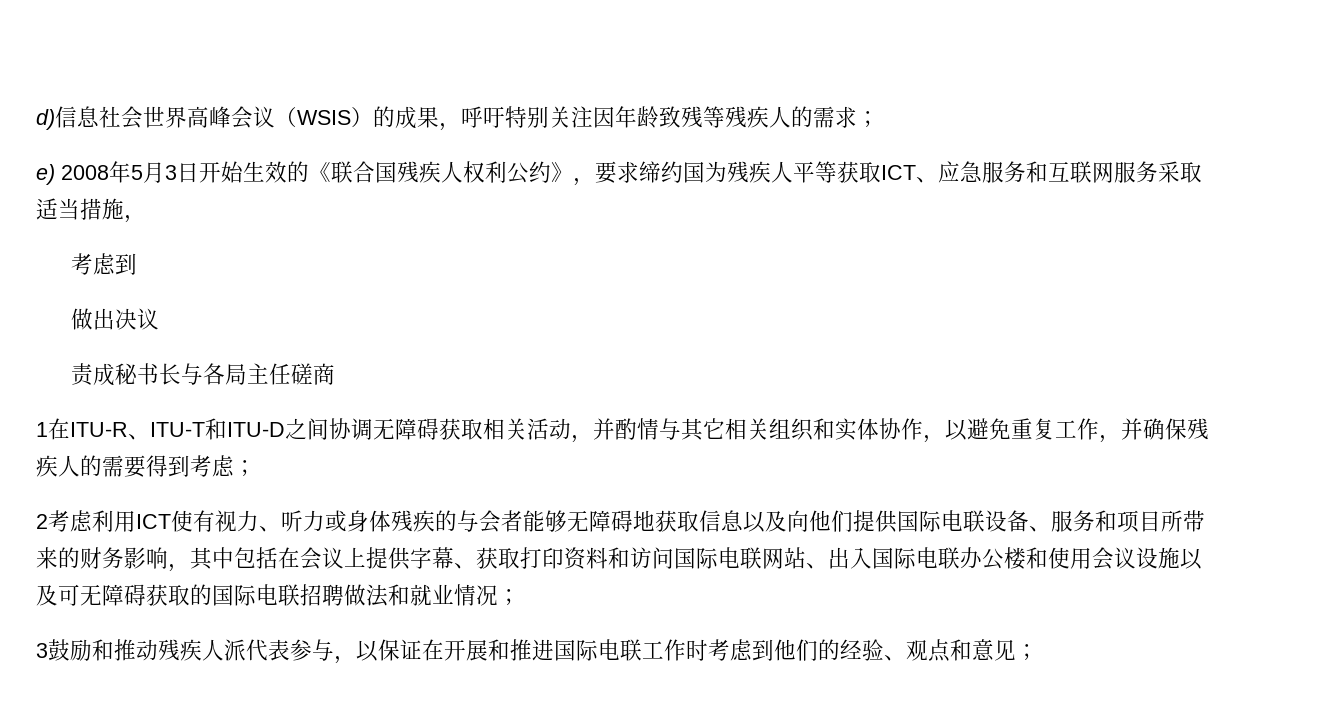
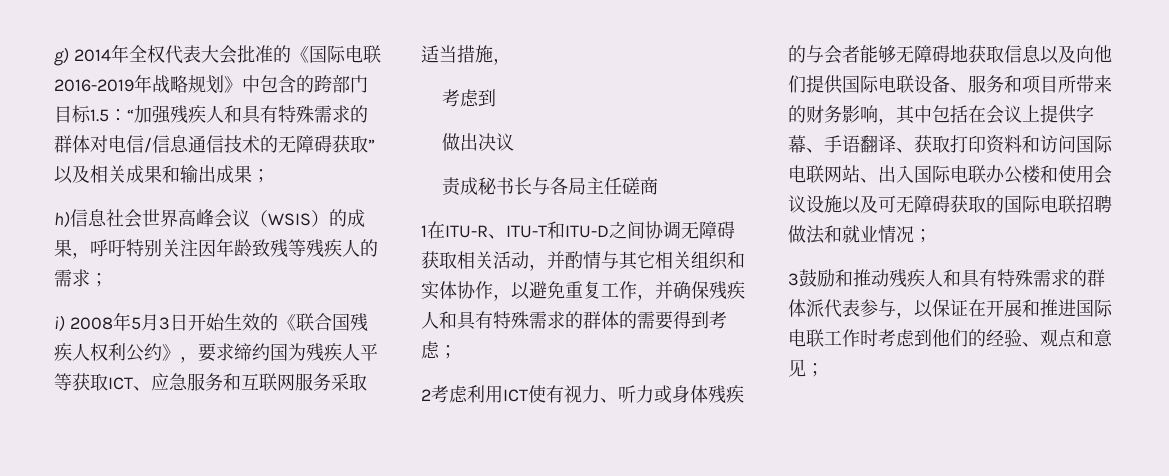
- d)信息社会世界高峰会议（WSIS）的成果，呼吁特别关注因年龄致残等残疾人的需求；
+ g) 2014年全权代表大会批准的《国际电联2016-2019年战略规划》中包含的跨部门目标1.5：“加强残疾人和具有特殊需求的群体对电信/信息通信技术的无障碍获取”以及相关成果和输出成果；
+ h)信息社会世界高峰会议（WSIS）的成果，呼吁特别关注因年龄致残等残疾人的需求；
- e) 2008年5月3日开始生效的《联合国残疾人权利公约》，要求缔约国为残疾人平等获取ICT、应急服务和互联网服务采取适当措施，
+ i) 2008年5月3日开始生效的《联合国残疾人权利公约》，要求缔约国为残疾人平等获取ICT、应急服务和互联网服务采取适当措施，
- 1在ITU-R、ITU-T和ITU-D之间协调无障碍获取相关活动，并酌情与其它相关组织和实体协作，以避免重复工作，并确保残疾人的需要得到考虑；
+ 1在ITU-R、ITU-T和ITU-D之间协调无障碍获取相关活动，并酌情与其它相关组织和实体协作，以避免重复工作，并确保残疾人和具有特殊需求的群体的需要得到考虑；
- 2考虑利用ICT使有视力、听力或身体残疾的与会者能够无障碍地获取信息以及向他们提供国际电联设备、服务和项目所带来的财务影响，其中包括在会议上提供字幕、获取打印资料和访问国际电联网站、出入国际电联办公楼和使用会议设施以及可无障碍获取的国际电联招聘做法和就业情况；
+ 2考虑利用ICT使有视力、听力或身体残疾的与会者能够无障碍地获取信息以及向他们提供国际电联设备、服务和项目所带来的财务影响，其中包括在会议上提供字幕、手语翻译、获取打印资料和访问国际电联网站、出入国际电联办公楼和使用会议设施以及可无障碍获取的国际电联招聘做法和就业情况；
- 3鼓励和推动残疾人派代表参与，以保证在开展和推进国际电联工作时考虑到他们的经验、观点和意见；
+ 3鼓励和推动残疾人和具有特殊需求的群体派代表参与，以保证在开展和推进国际电联工作时考虑到他们的经验、观点和意见；

